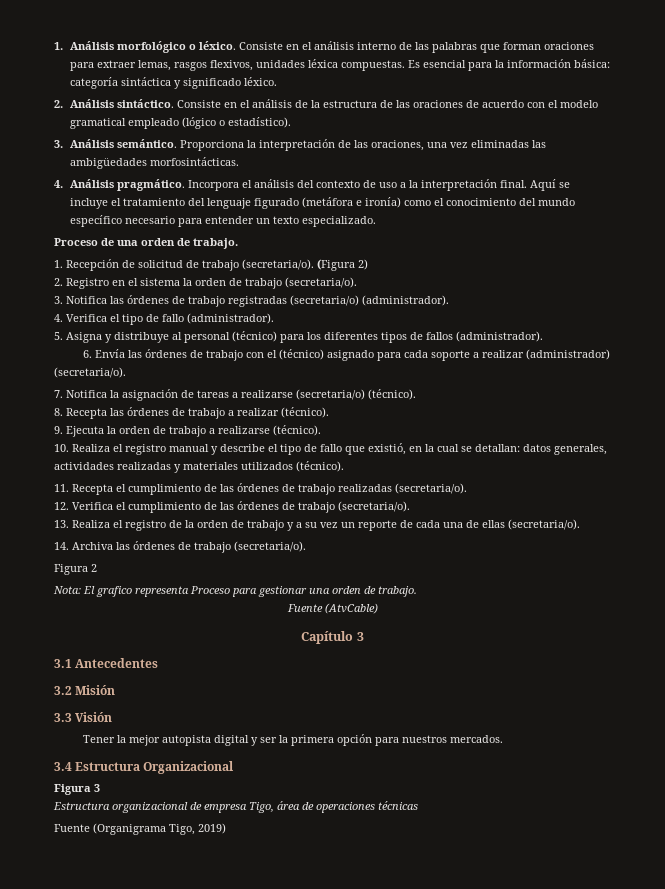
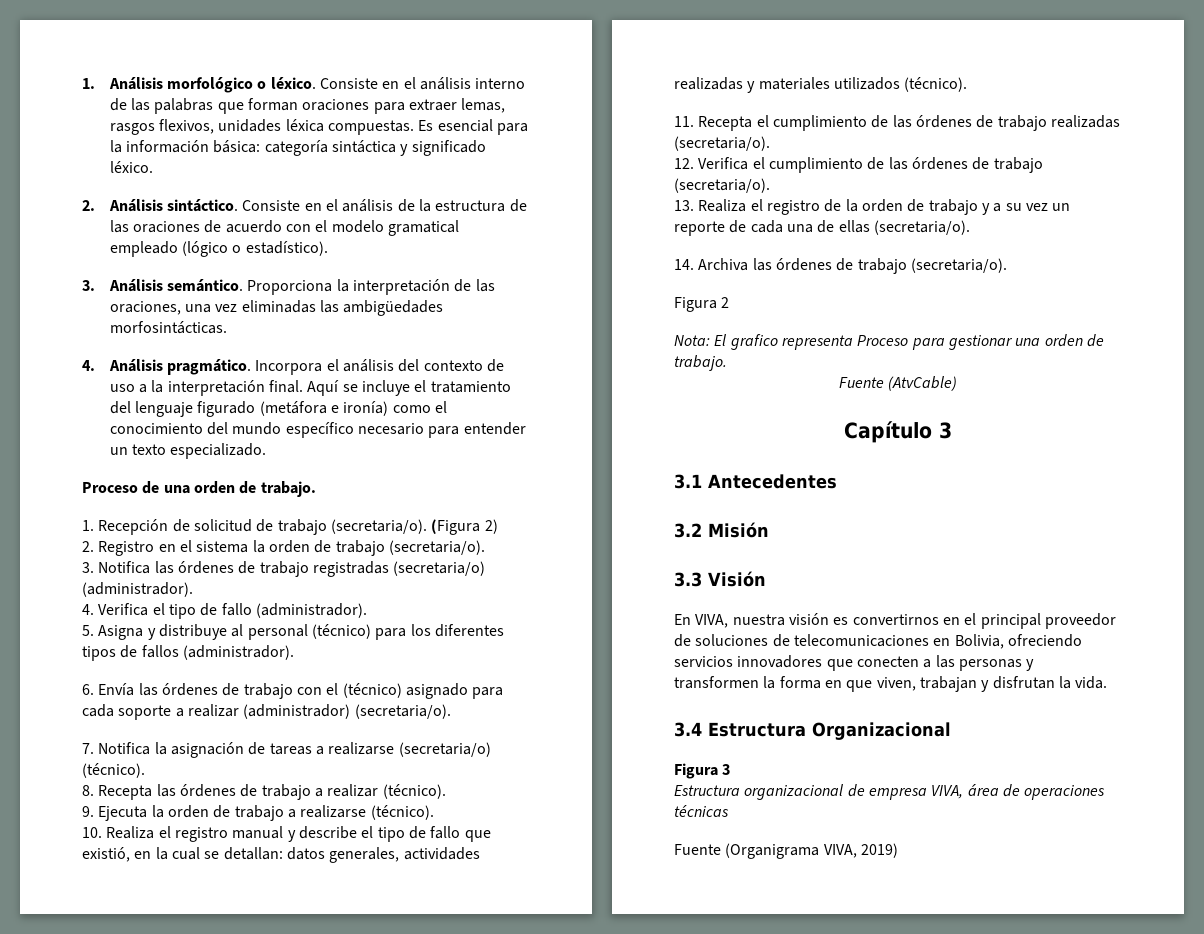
- Tener la mejor autopista digital y ser la primera opción para nuestros mercados.
+ En VIVA, nuestra visión es convertirnos en el principal proveedor de soluciones de telecomunicaciones en Bolivia, ofreciendo servicios innovadores que conecten a las personas y transformen la forma en que viven, trabajan y disfrutan la vida.
- Estructura organizacional de empresa Tigo, área de operaciones técnicas
+ Estructura organizacional de empresa VIVA, área de operaciones técnicas
- Fuente (Organigrama Tigo, 2019)
+ Fuente (Organigrama VIVA, 2019)

